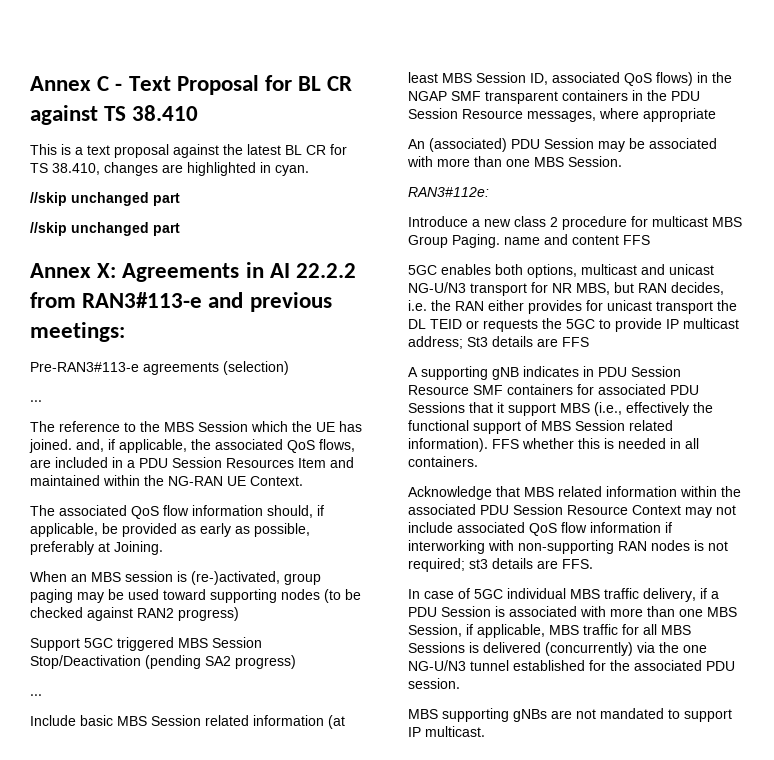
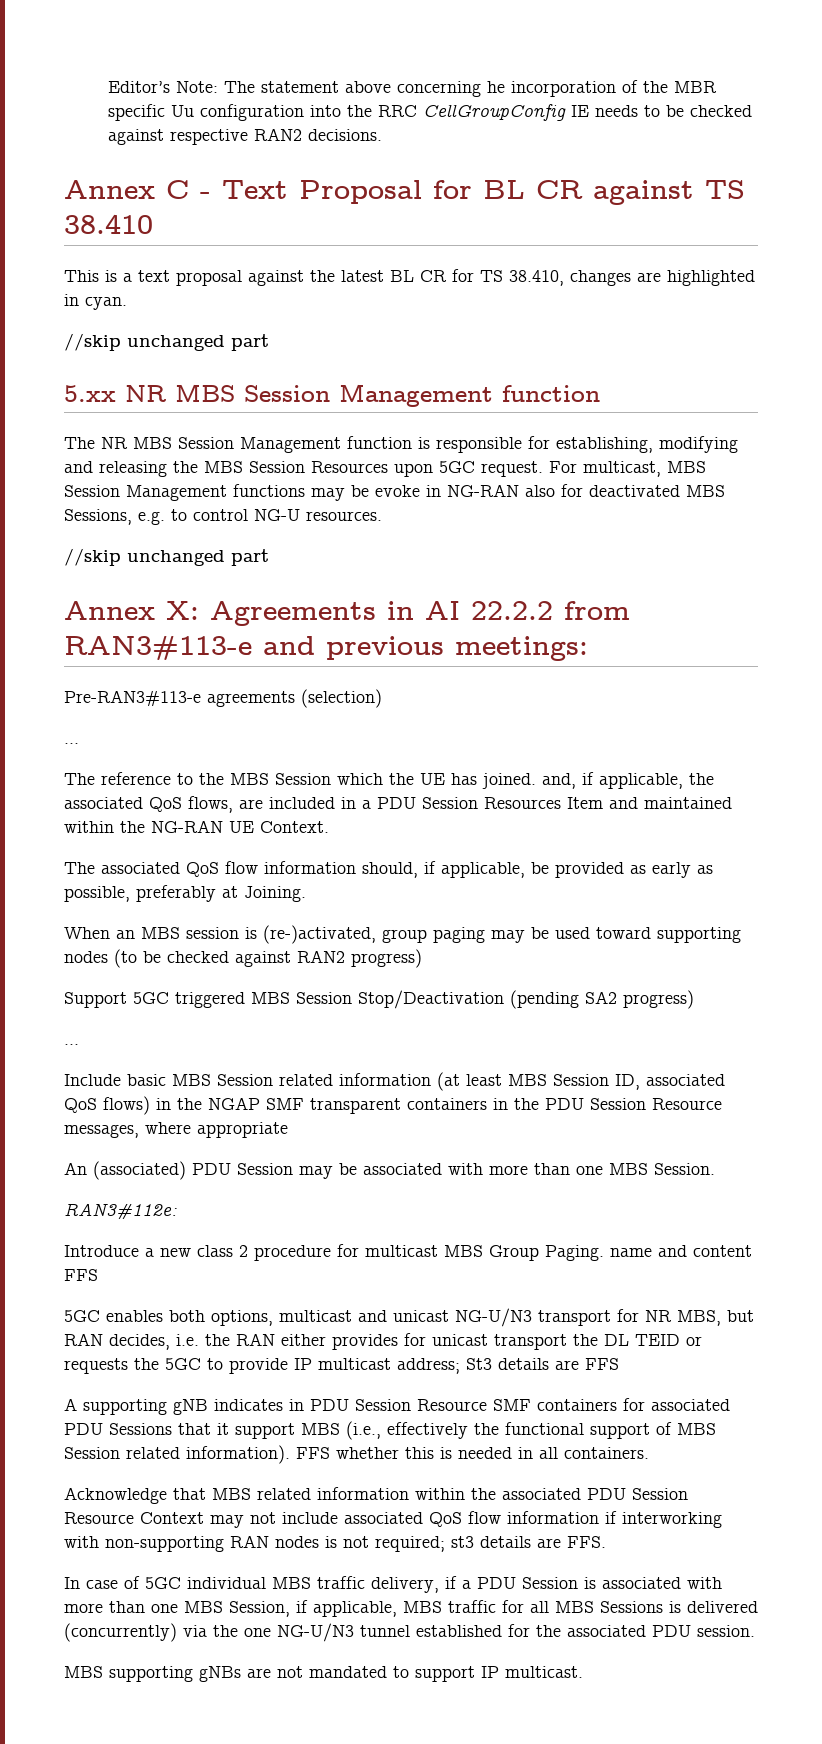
+ Editor’s Note: The statement above concerning he incorporation of the MBR specific Uu configuration into the RRC CellGroupConfig IE needs to be checked against respective RAN2 decisions.
+ 5.xx NR MBS Session Management function
+ The NR MBS Session Management function is responsible for establishing, modifying and releasing the MBS Session Resources upon 5GC request. For multicast, MBS Session Management functions may be evoke in NG-RAN also for deactivated MBS Sessions, e.g. to control NG-U resources.

